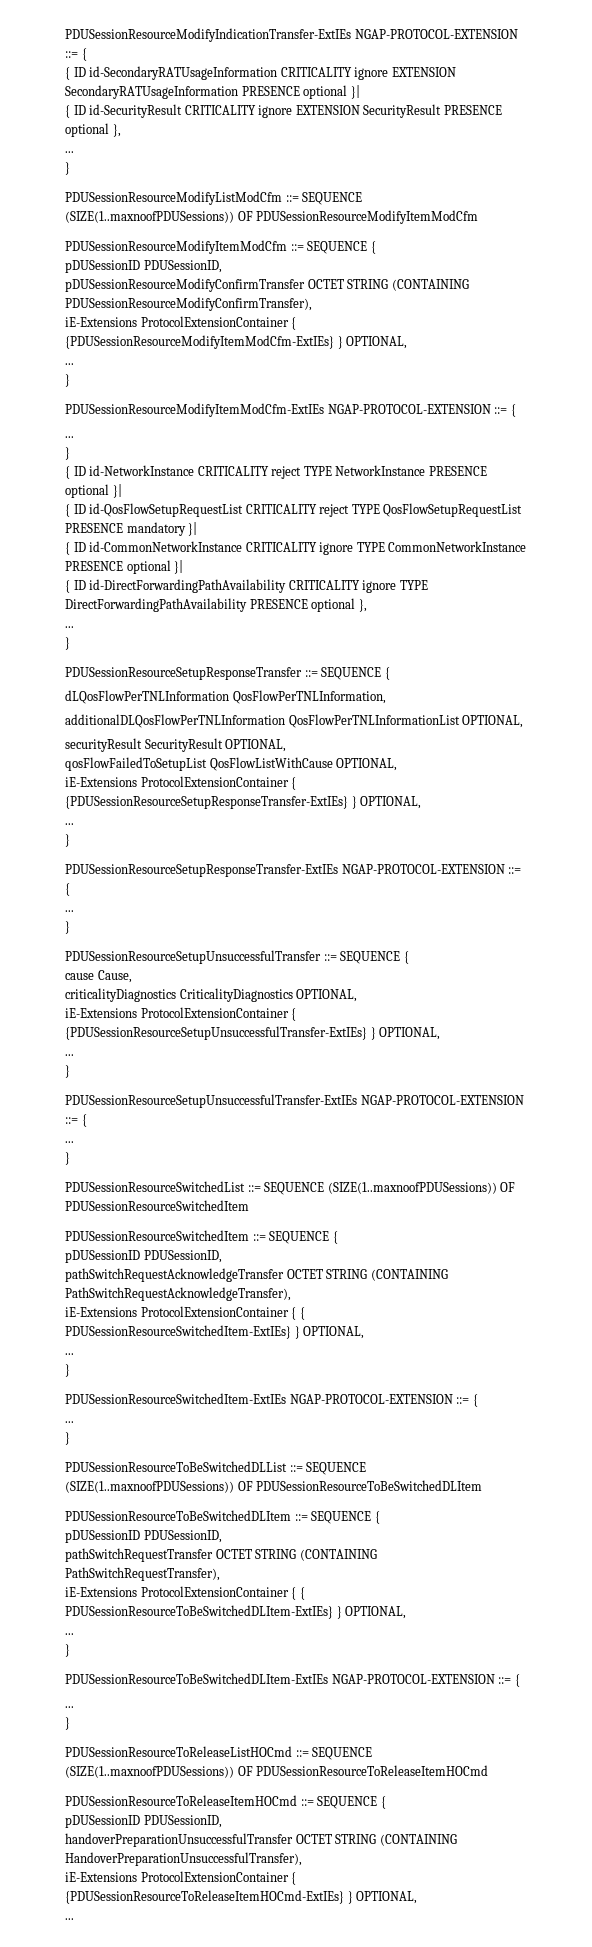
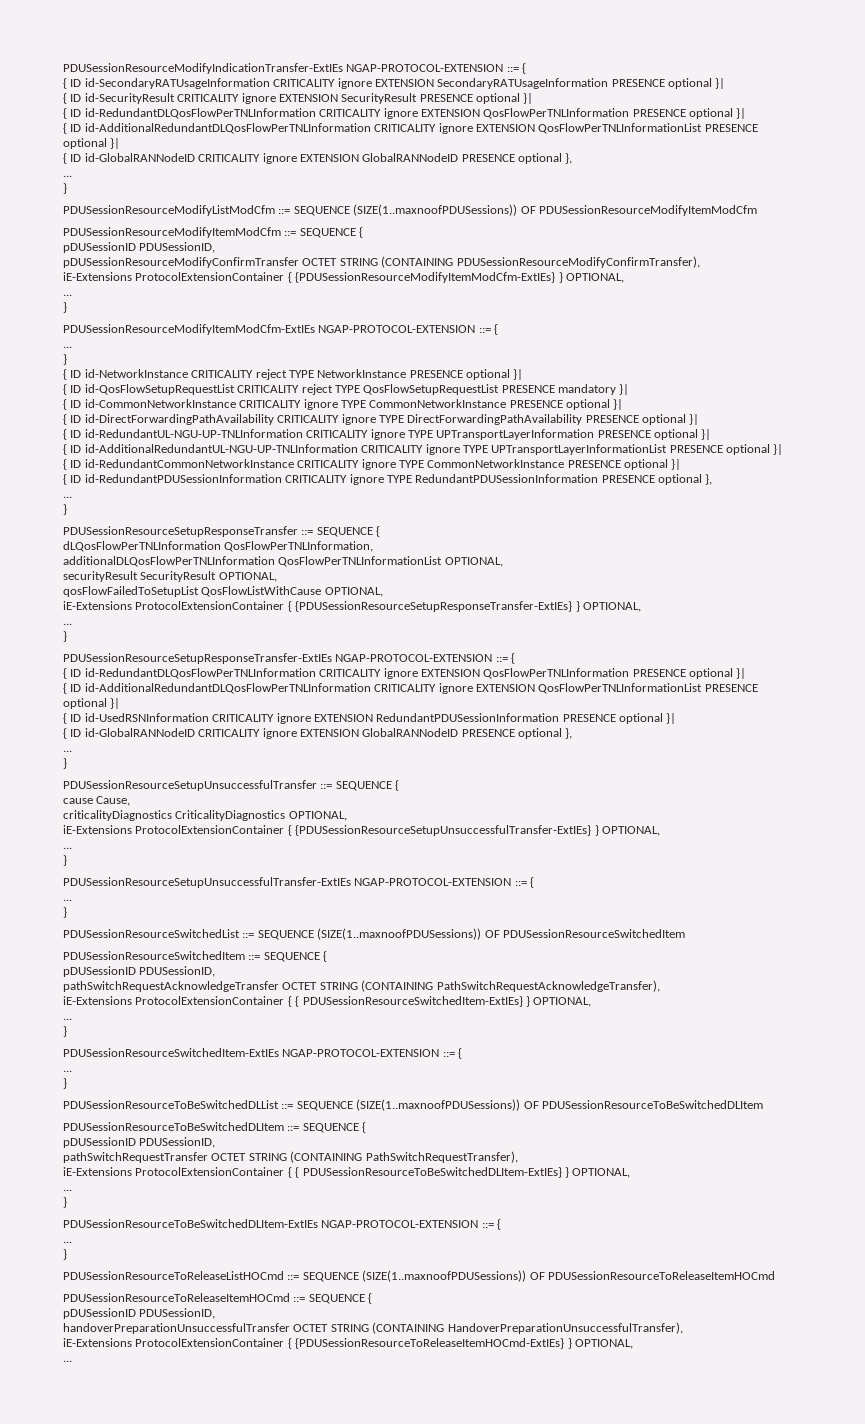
- { ID id-SecurityResult CRITICALITY ignore EXTENSION SecurityResult PRESENCE optional },
+ { ID id-SecurityResult CRITICALITY ignore EXTENSION SecurityResult PRESENCE optional }|
+ { ID id-RedundantDLQosFlowPerTNLInformation CRITICALITY ignore EXTENSION QosFlowPerTNLInformation PRESENCE optional }|
+ { ID id-AdditionalRedundantDLQosFlowPerTNLInformation CRITICALITY ignore EXTENSION QosFlowPerTNLInformationList PRESENCE optional }|
+ { ID id-GlobalRANNodeID CRITICALITY ignore EXTENSION GlobalRANNodeID PRESENCE optional },
- { ID id-DirectForwardingPathAvailability CRITICALITY ignore TYPE DirectForwardingPathAvailability PRESENCE optional },
+ { ID id-DirectForwardingPathAvailability CRITICALITY ignore TYPE DirectForwardingPathAvailability PRESENCE optional }|
+ { ID id-RedundantUL-NGU-UP-TNLInformation CRITICALITY ignore TYPE UPTransportLayerInformation PRESENCE optional }|
+ { ID id-AdditionalRedundantUL-NGU-UP-TNLInformation CRITICALITY ignore TYPE UPTransportLayerInformationList PRESENCE optional }|
+ { ID id-RedundantCommonNetworkInstance CRITICALITY ignore TYPE CommonNetworkInstance PRESENCE optional }|
+ { ID id-RedundantPDUSessionInformation CRITICALITY ignore TYPE RedundantPDUSessionInformation PRESENCE optional },
  PDUSessionResourceSetupResponseTransfer-ExtIEs NGAP-PROTOCOL-EXTENSION ::= {
+ { ID id-RedundantDLQosFlowPerTNLInformation CRITICALITY ignore EXTENSION QosFlowPerTNLInformation PRESENCE optional }|
+ { ID id-AdditionalRedundantDLQosFlowPerTNLInformation CRITICALITY ignore EXTENSION QosFlowPerTNLInformationList PRESENCE optional }|
+ { ID id-UsedRSNInformation CRITICALITY ignore EXTENSION RedundantPDUSessionInformation PRESENCE optional }|
+ { ID id-GlobalRANNodeID CRITICALITY ignore EXTENSION GlobalRANNodeID PRESENCE optional },

